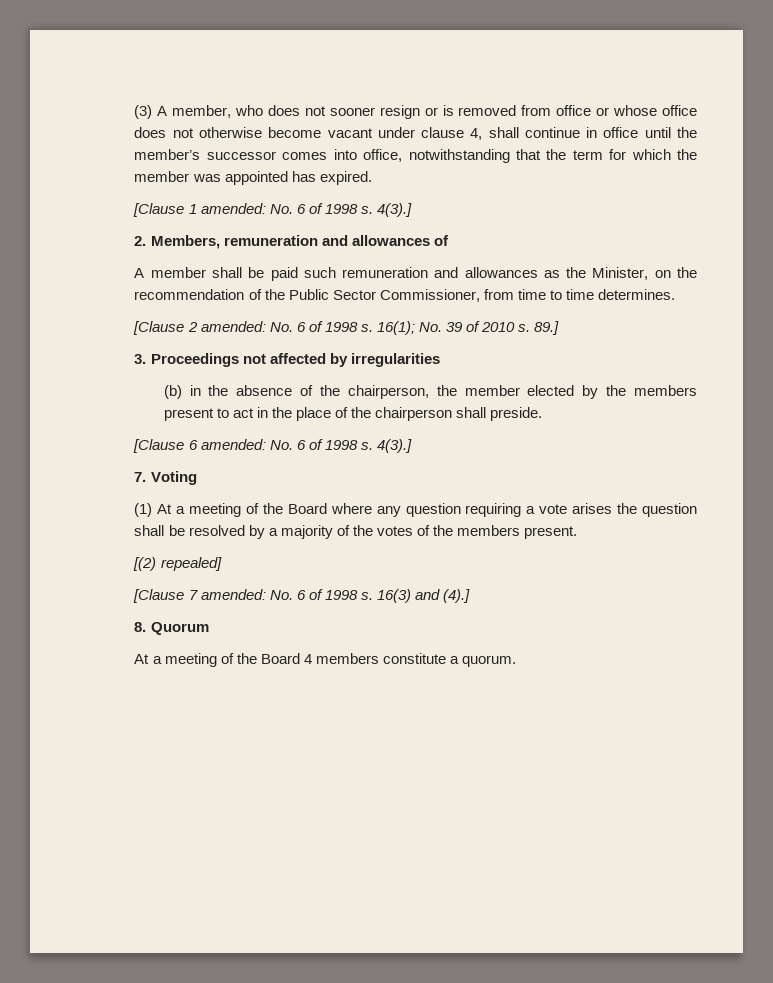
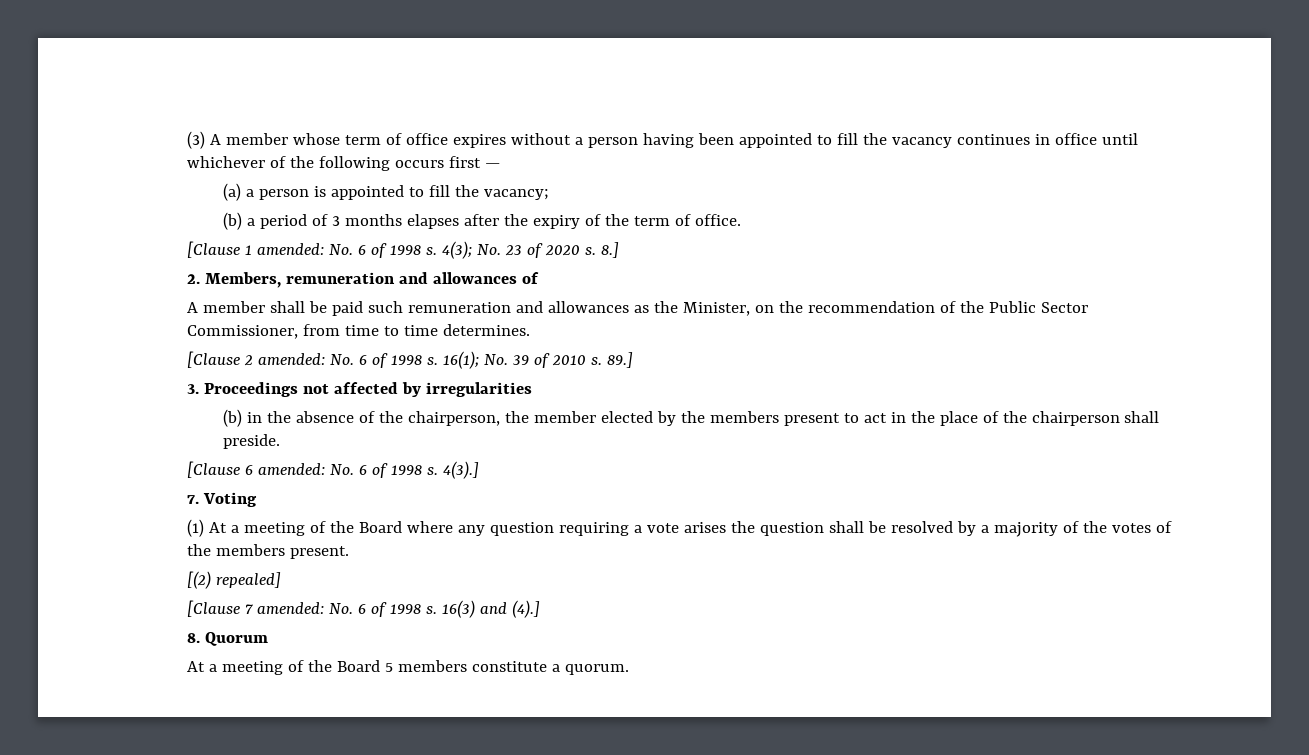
- (3) A member, who does not sooner resign or is removed from office or whose office does not otherwise become vacant under clause 4, shall continue in office until the member’s successor comes into office, notwithstanding that the term for which the member was appointed has expired.
+ (3) A member whose term of office expires without a person having been appointed to fill the vacancy continues in office until whichever of the following occurs first —
+ (a) a person is appointed to fill the vacancy;
+ (b) a period of 3 months elapses after the expiry of the term of office.
- [Clause 1 amended: No. 6 of 1998 s. 4(3).]
+ [Clause 1 amended: No. 6 of 1998 s. 4(3); No. 23 of 2020 s. 8.]
- At a meeting of the Board 4 members constitute a quorum.
+ At a meeting of the Board 5 members constitute a quorum.

